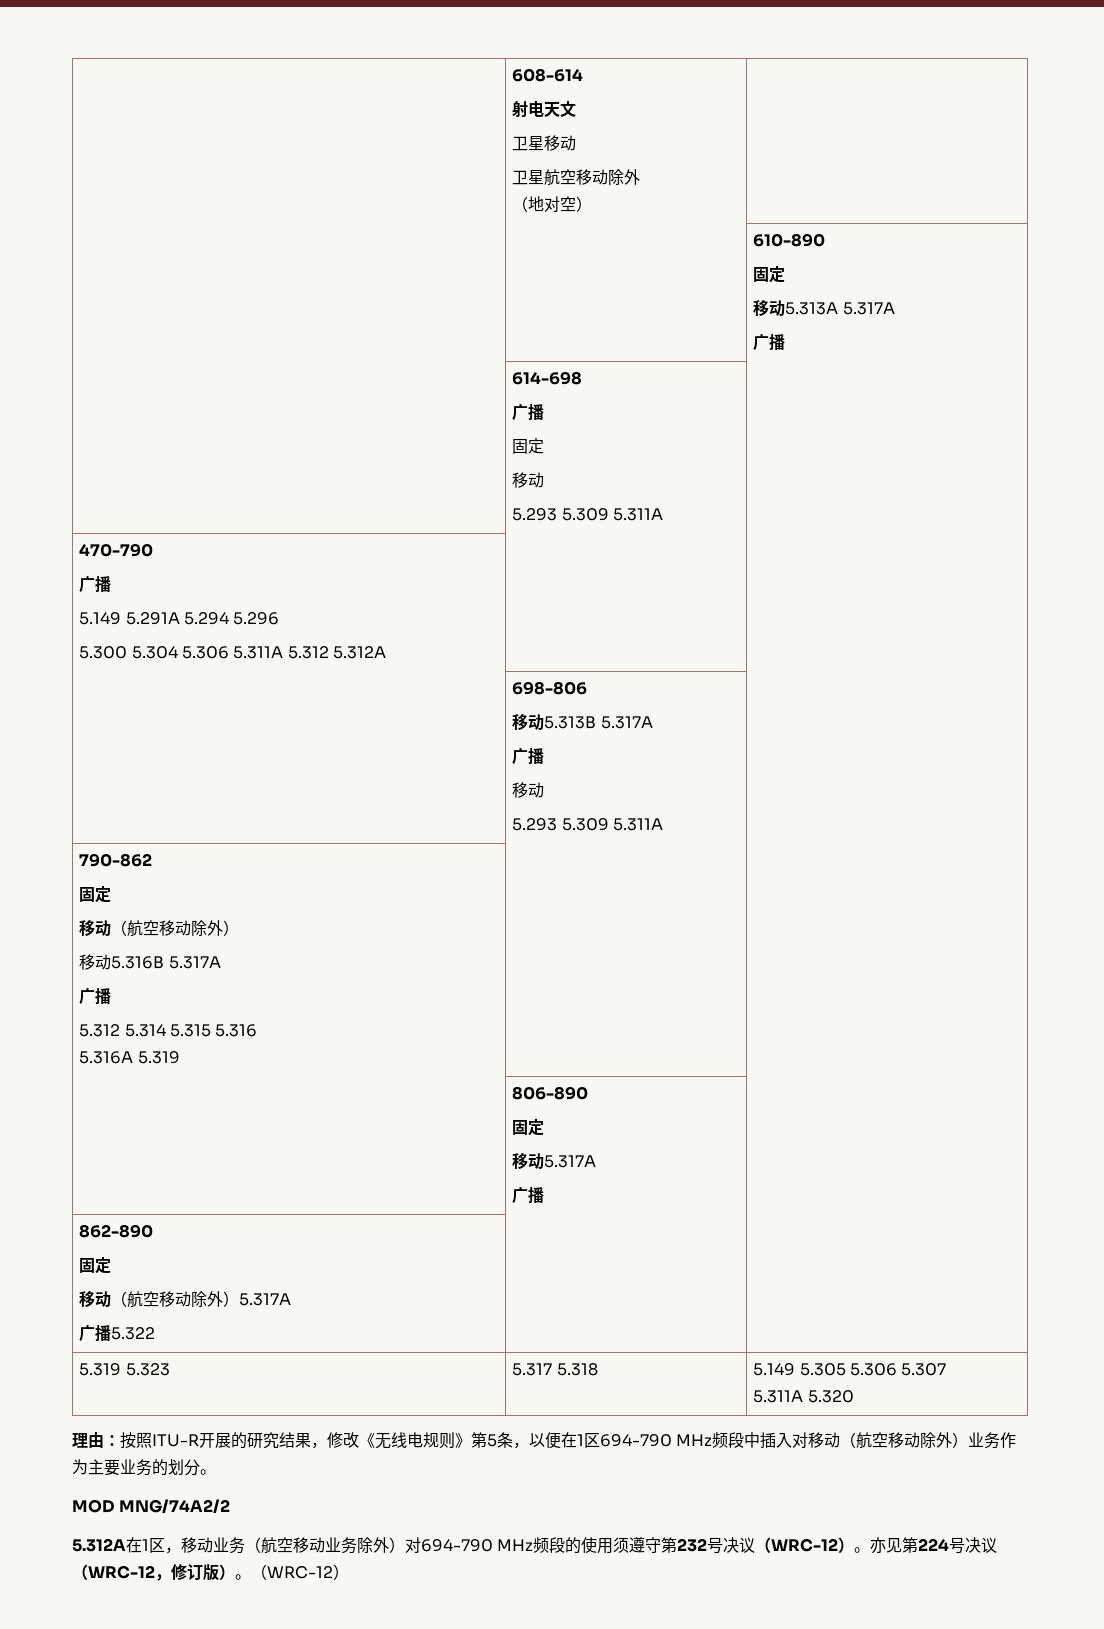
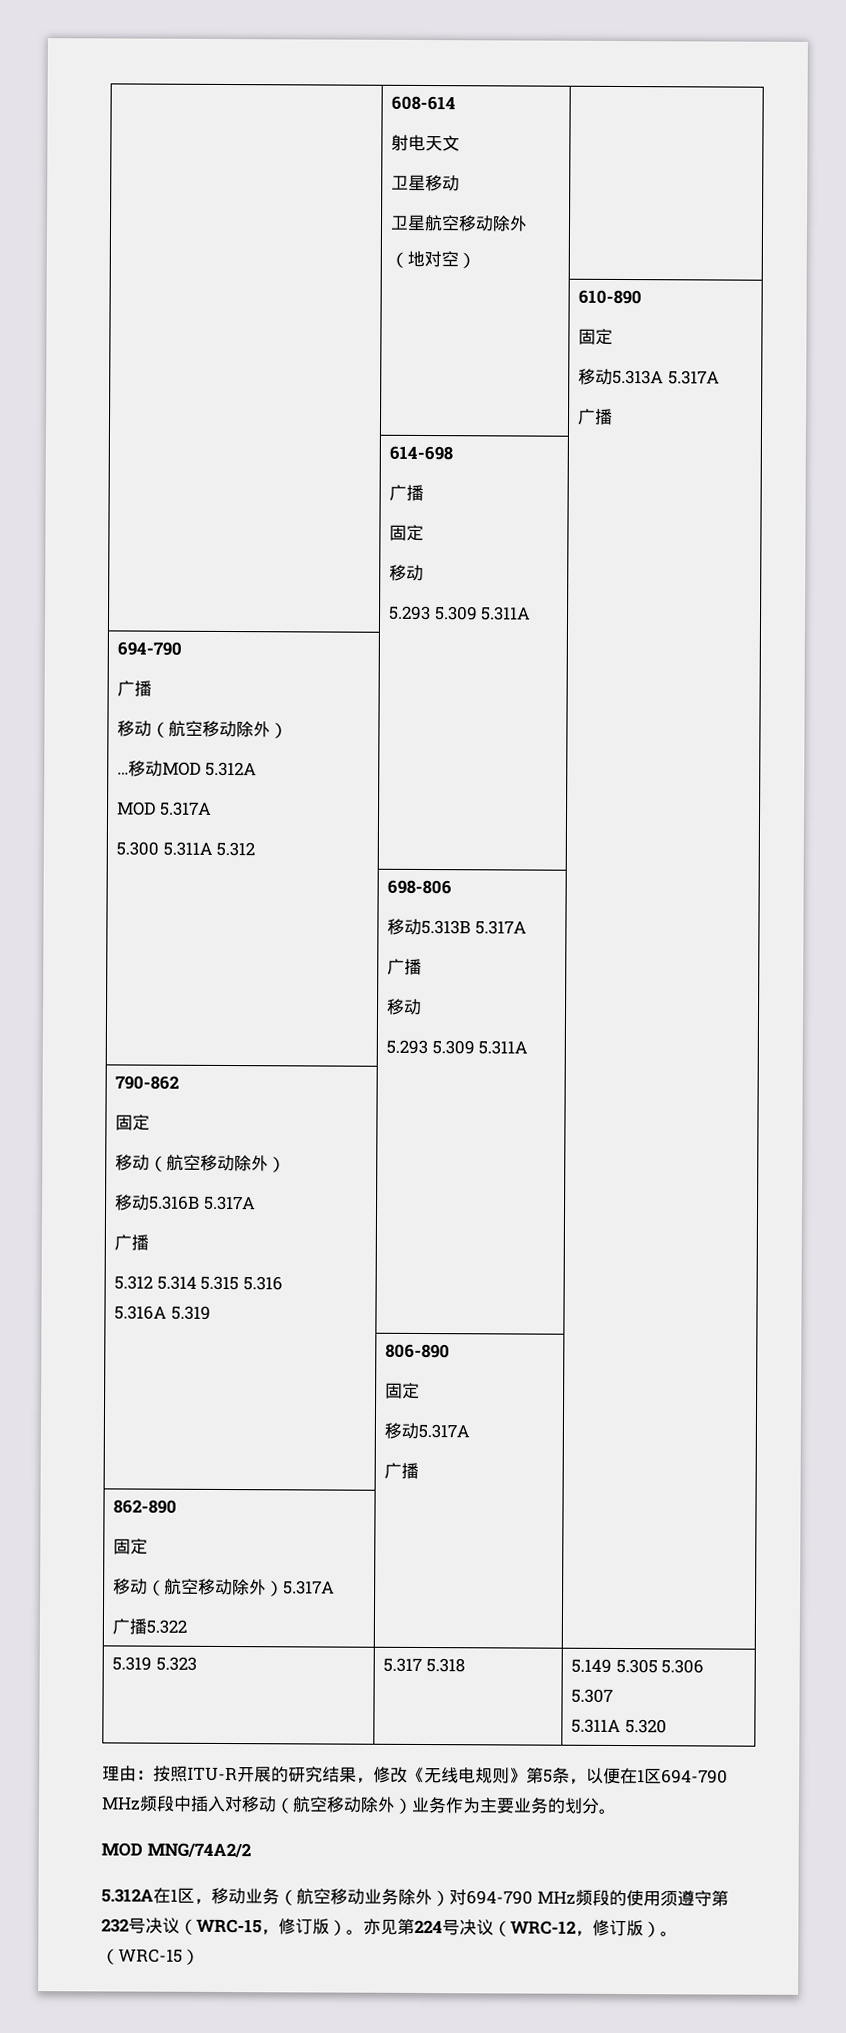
  | 614-698
  广播
  固定
  移动
  5.293 5.309 5.311A |
- 470-790
+ 694-790
  广播
- 5.149 5.291A 5.294 5.296
- 5.300 5.304 5.306 5.311A 5.312 5.312A | |
+ 移动（航空移动除外）
+ …移动MOD 5.312A
+ MOD 5.317A
+ 5.300 5.311A 5.312 | |
- 5.312A在1区，移动业务（航空移动业务除外）对694-790 MHz频段的使用须遵守第232号决议（WRC-12）。
+ 5.312A在1区，移动业务（航空移动业务除外）对694-790 MHz频段的使用须遵守第232号决议（WRC-15，修订版）。
- 亦见第224号决议（WRC-12，修订版）。（WRC-12）
+ 亦见第224号决议（WRC-12，修订版）。（WRC-15）

